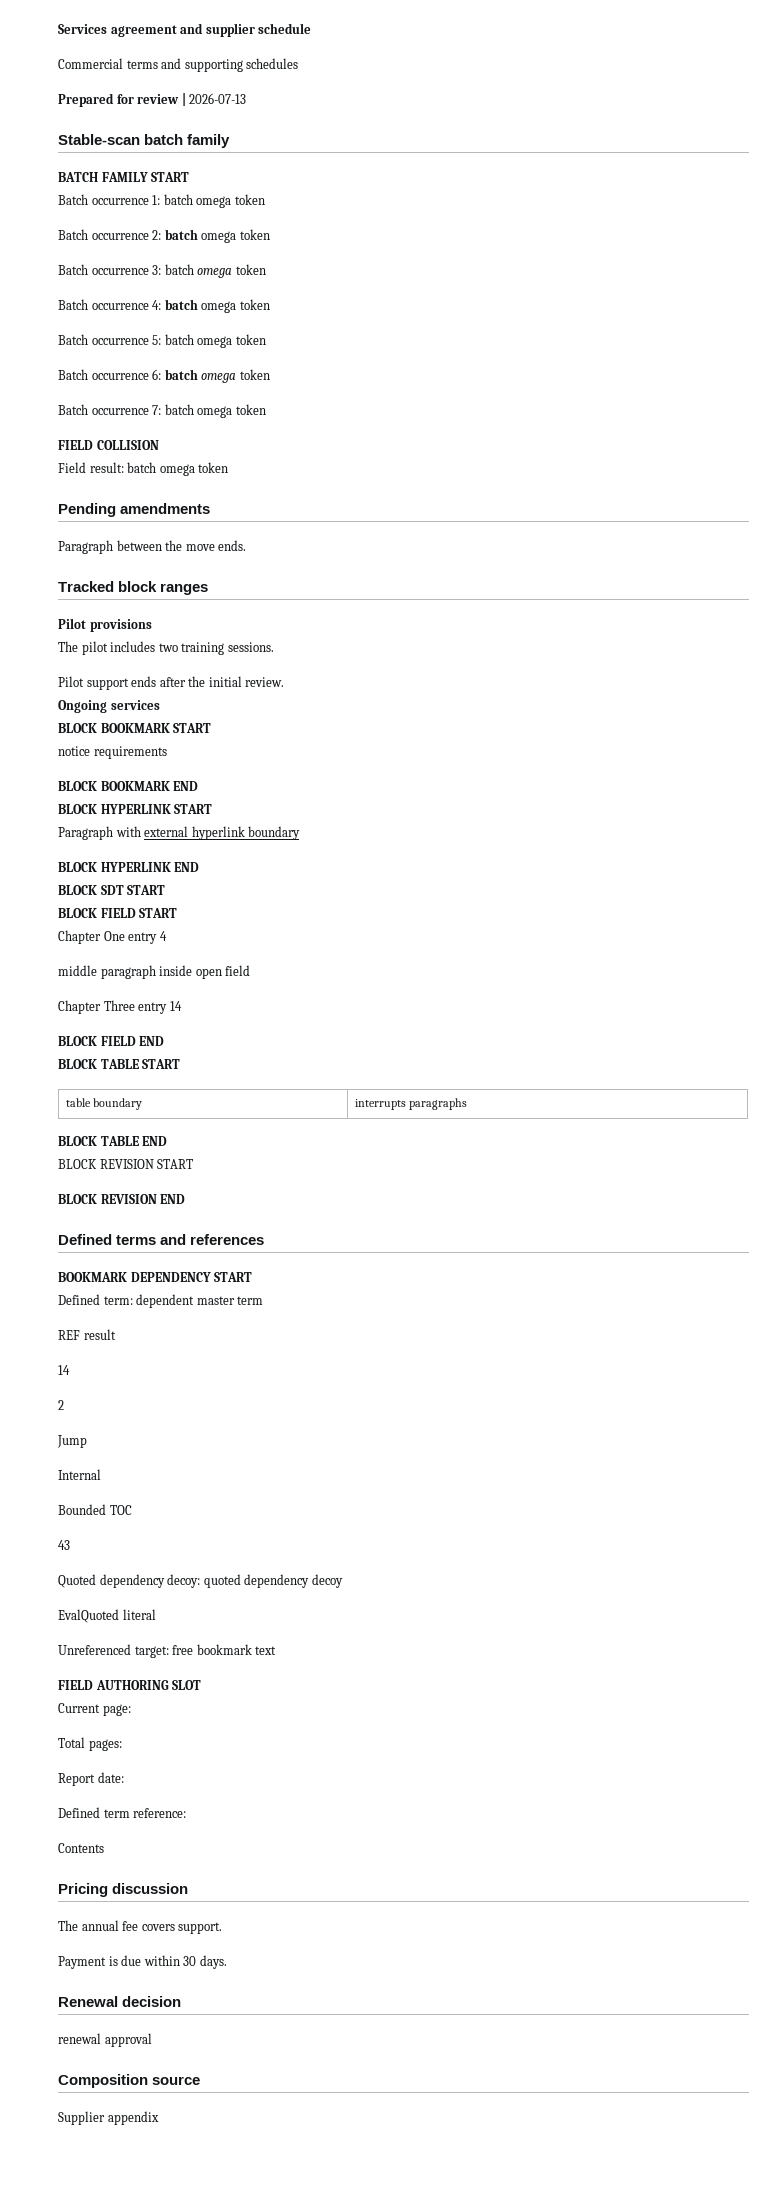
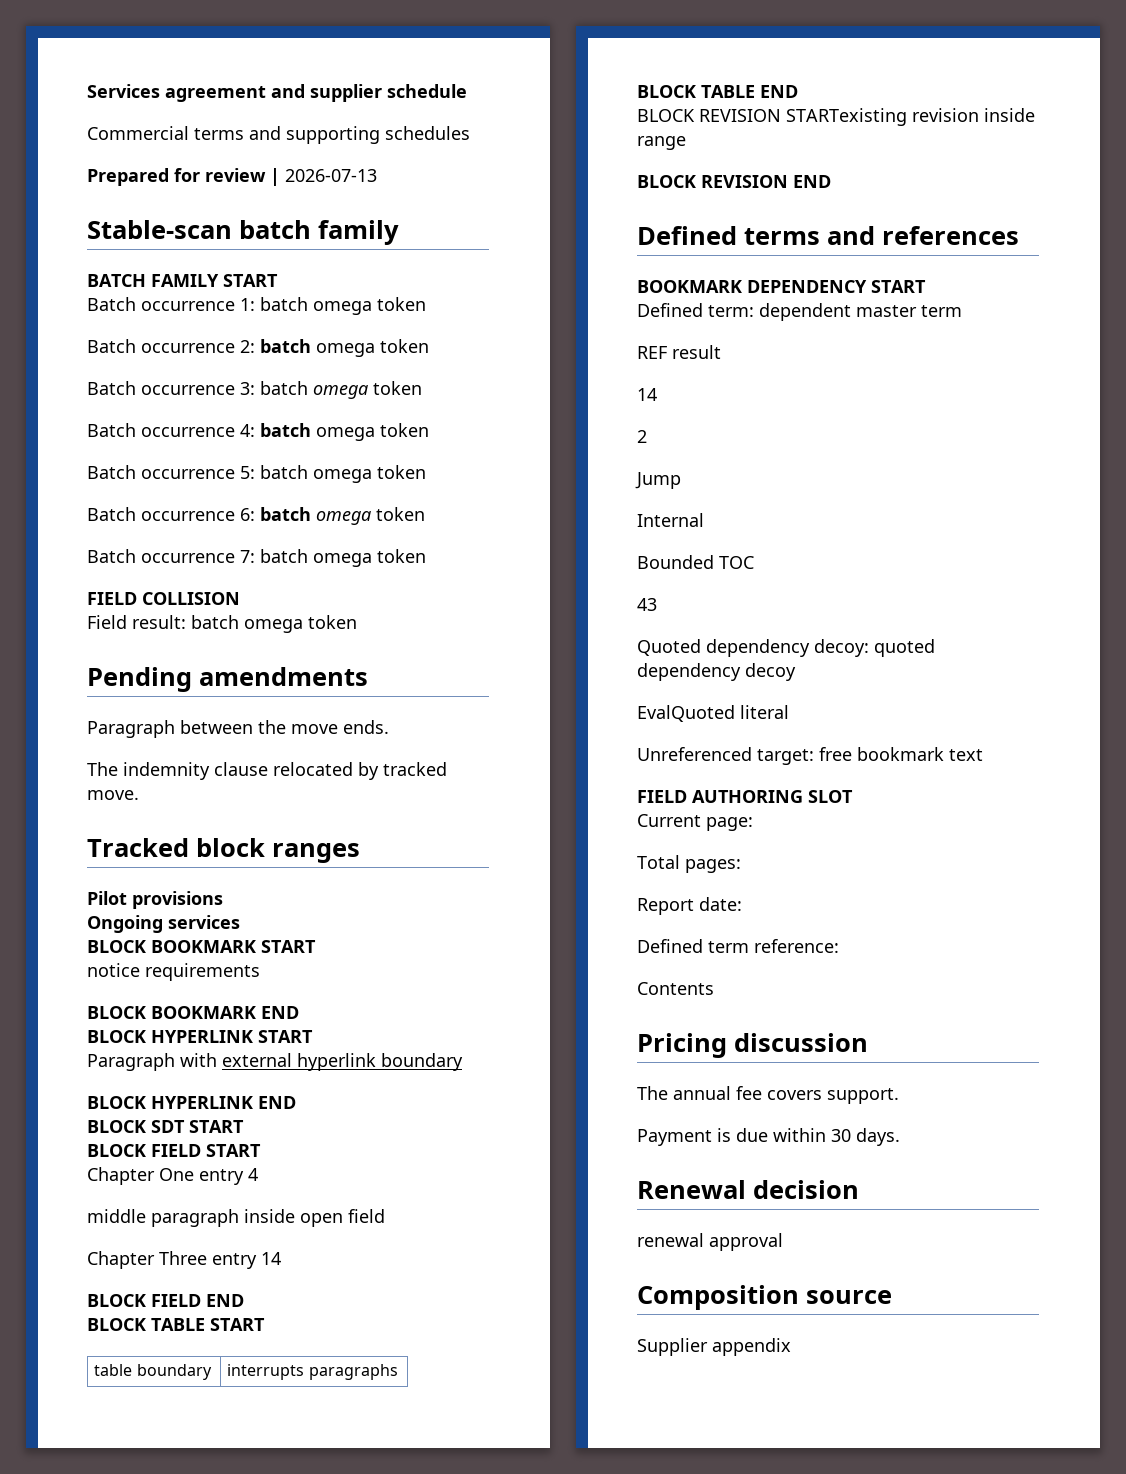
+ The indemnity clause relocated by tracked move.
- The pilot includes two training sessions.
- Pilot support ends after the initial review.
- BLOCK REVISION START
+ BLOCK REVISION STARTexisting revision inside range

